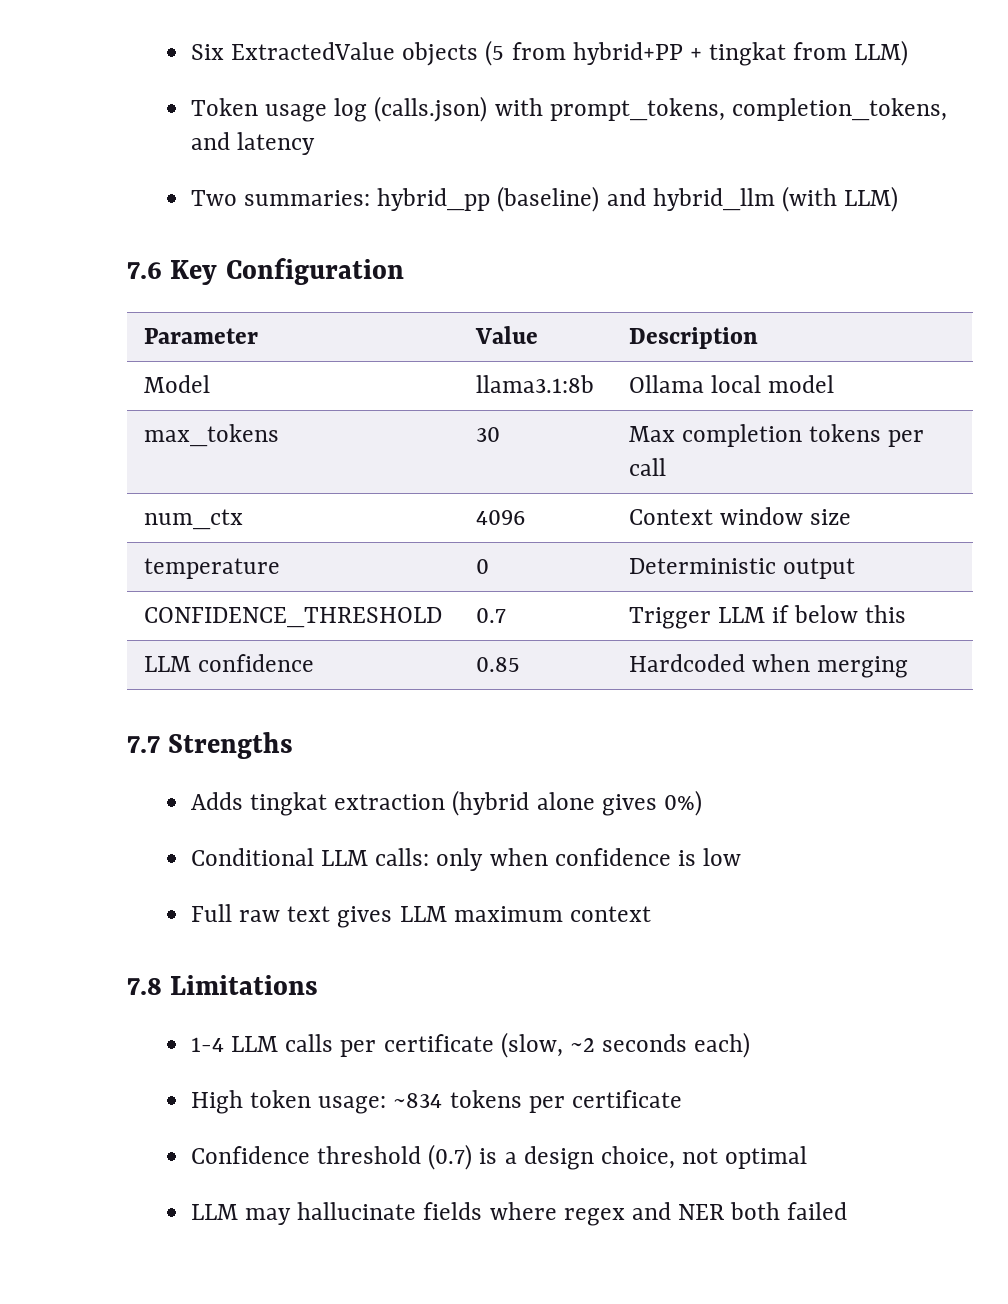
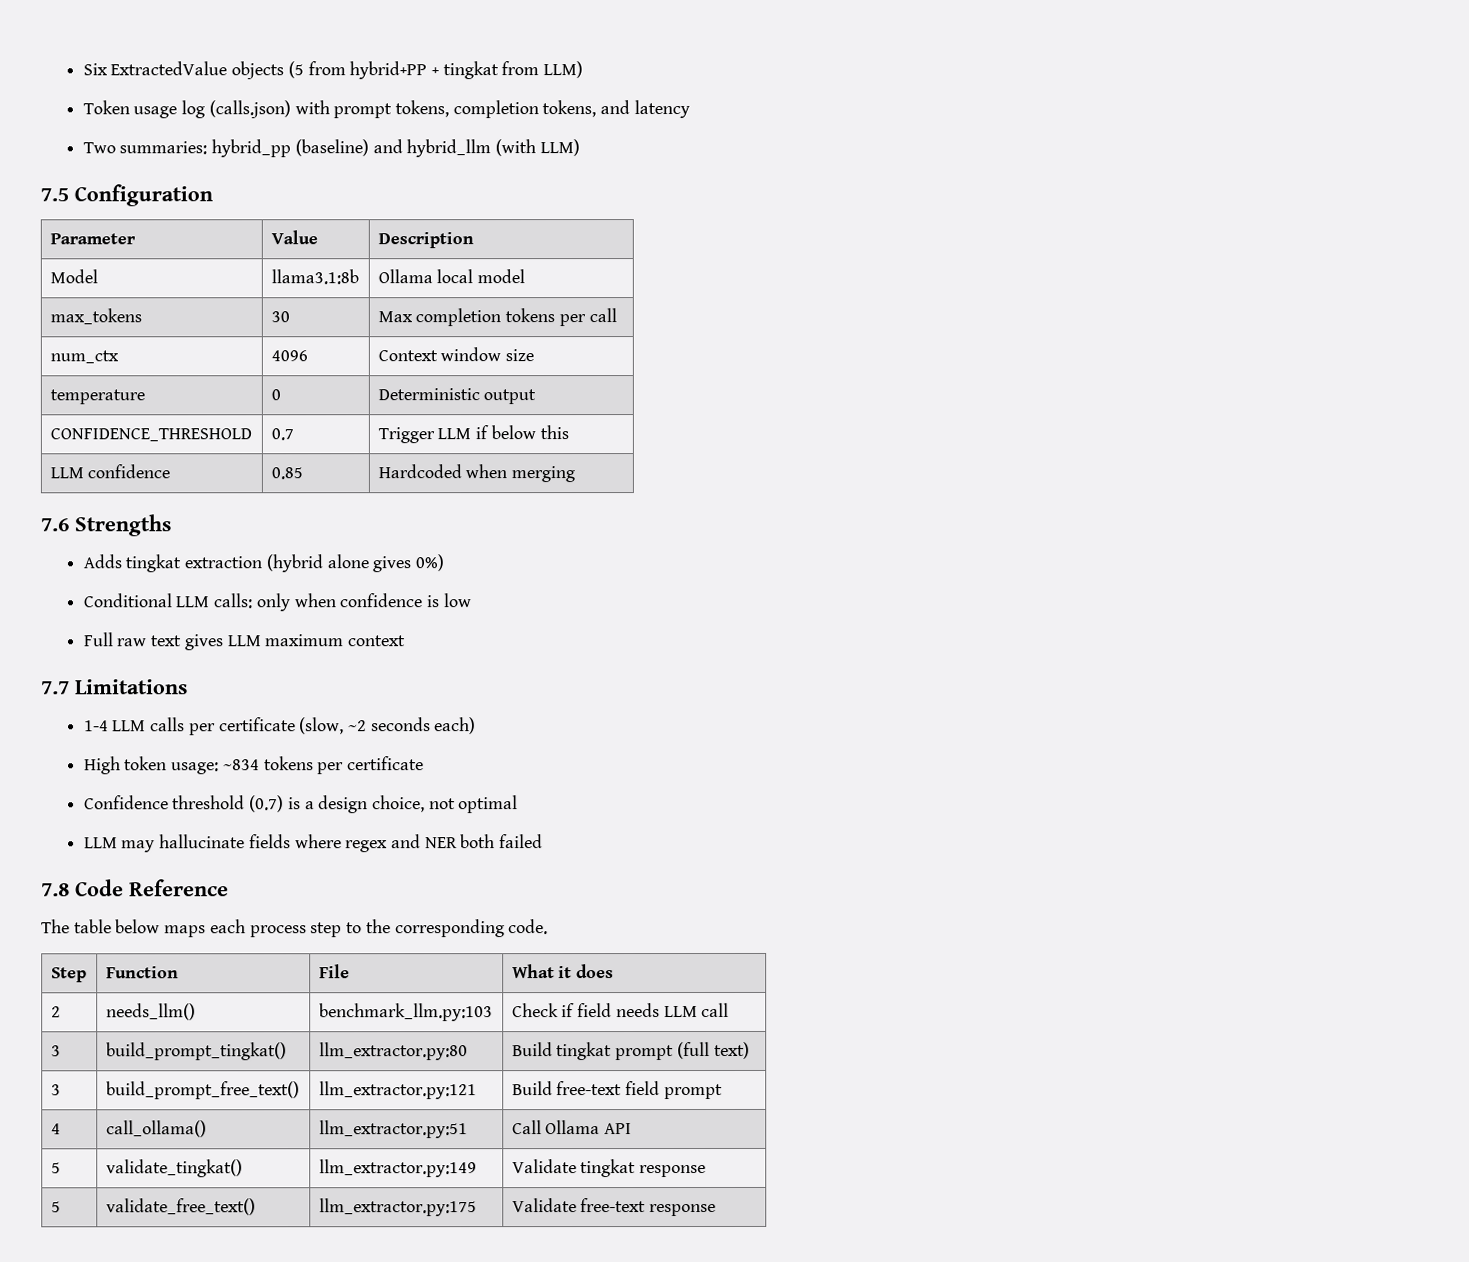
- Token usage log (calls.json) with prompt_tokens, completion_tokens, and latency
+ Token usage log (calls.json) with prompt tokens, completion tokens, and latency
- 7.6 Key Configuration
+ 7.5 Configuration
- 7.7 Strengths
+ 7.6 Strengths
- 7.8 Limitations
+ 7.7 Limitations
+ 7.8 Code Reference
+ The table below maps each process step to the corresponding code.
+ Step | Function | File | What it does
+ 2 | needs_llm() | benchmark_llm.py:103 | Check if field needs LLM call
+ 3 | build_prompt_tingkat() | llm_extractor.py:80 | Build tingkat prompt (full text)
+ 3 | build_prompt_free_text() | llm_extractor.py:121 | Build free-text field prompt
+ 4 | call_ollama() | llm_extractor.py:51 | Call Ollama API
+ 5 | validate_tingkat() | llm_extractor.py:149 | Validate tingkat response
+ 5 | validate_free_text() | llm_extractor.py:175 | Validate free-text response

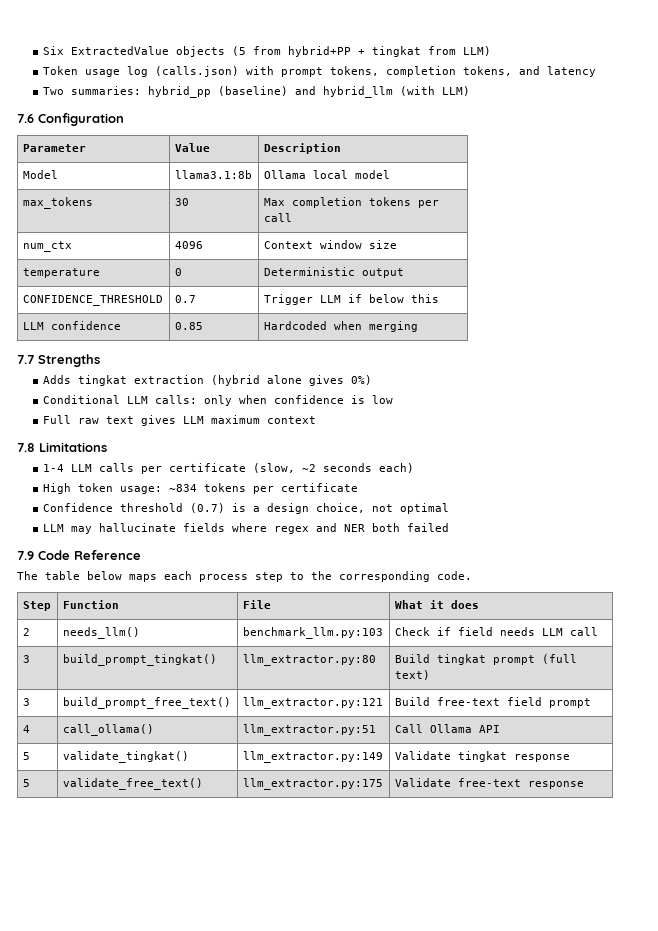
- 7.5 Configuration
+ 7.6 Configuration
- 7.6 Strengths
+ 7.7 Strengths
- 7.7 Limitations
+ 7.8 Limitations
- 7.8 Code Reference
+ 7.9 Code Reference

